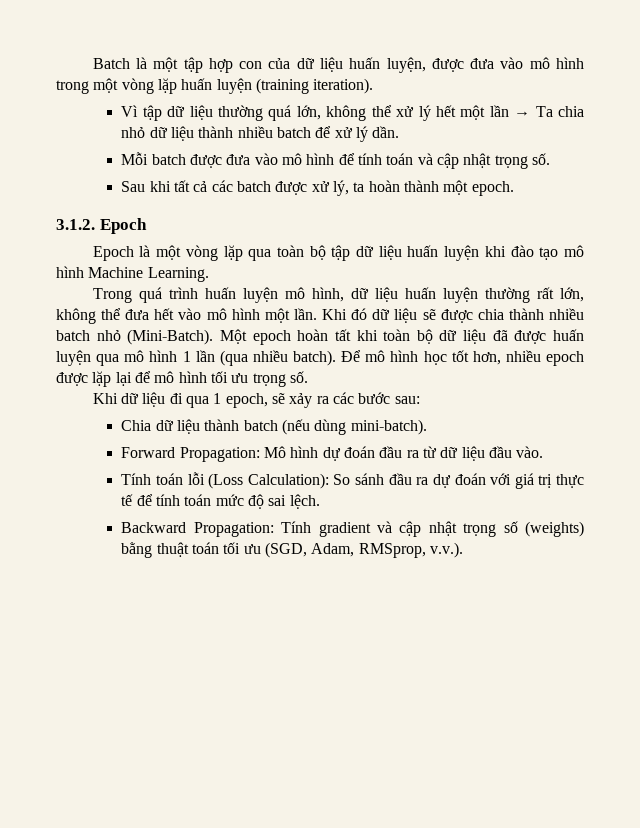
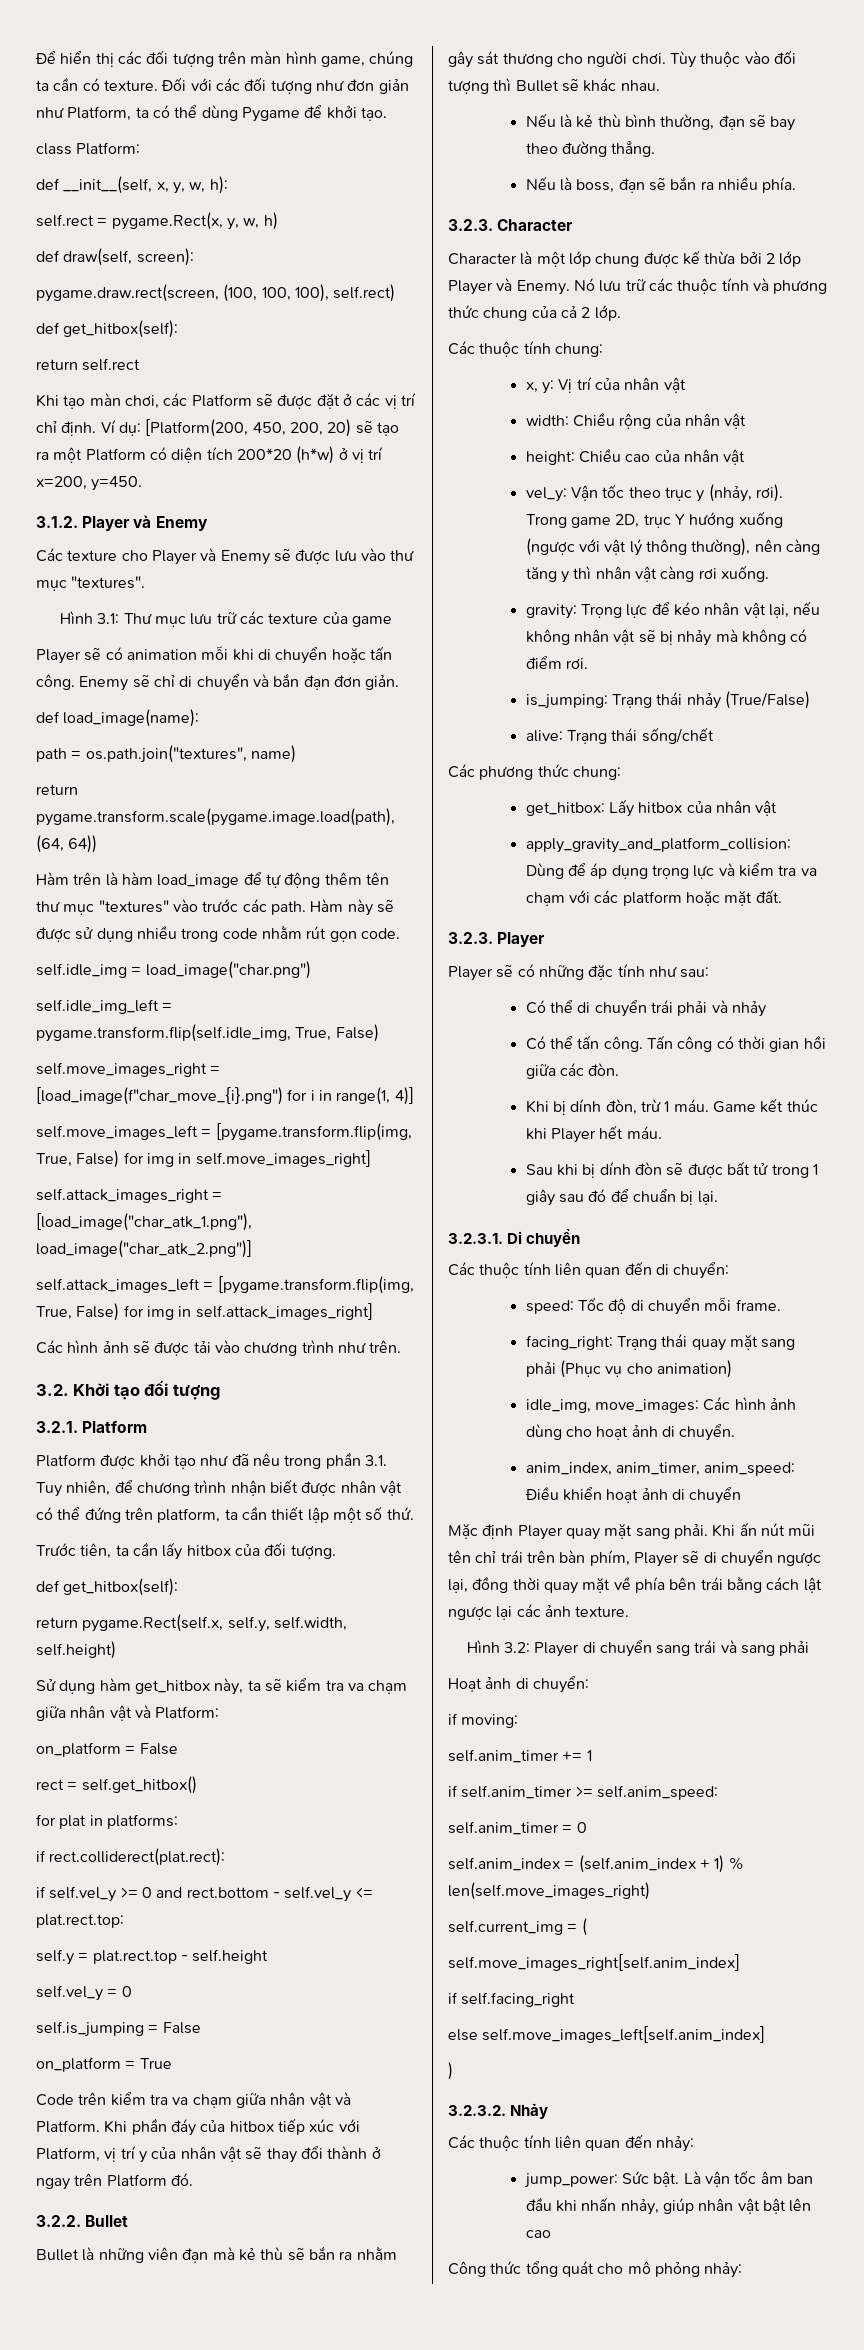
- Batch là một tập hợp con của dữ liệu huấn luyện, được đưa vào mô hình trong một vòng lặp huấn luyện (training iteration).
- Vì tập dữ liệu thường quá lớn, không thể xử lý hết một lần → Ta chia nhỏ dữ liệu thành nhiều batch để xử lý dần.
- Mỗi batch được đưa vào mô hình để tính toán và cập nhật trọng số.
- Sau khi tất cả các batch được xử lý, ta hoàn thành một epoch.
- 3.1.2. Epoch
- Epoch là một vòng lặp qua toàn bộ tập dữ liệu huấn luyện khi đào tạo mô hình Machine Learning.
- Trong quá trình huấn luyện mô hình, dữ liệu huấn luyện thường rất lớn, không thể đưa hết vào mô hình một lần. Khi đó dữ liệu sẽ được chia thành nhiều batch nhỏ (Mini-Batch). Một epoch hoàn tất khi toàn bộ dữ liệu đã được huấn luyện qua mô hình 1 lần (qua nhiều batch). Để mô hình học tốt hơn, nhiều epoch được lặp lại để mô hình tối ưu trọng số.
- Khi dữ liệu đi qua 1 epoch, sẽ xảy ra các bước sau:
- Chia dữ liệu thành batch (nếu dùng mini-batch).
- Forward Propagation: Mô hình dự đoán đầu ra từ dữ liệu đầu vào.
- Tính toán lỗi (Loss Calculation): So sánh đầu ra dự đoán với giá trị thực tế để tính toán mức độ sai lệch.
- Backward Propagation: Tính gradient và cập nhật trọng số (weights) bằng thuật toán tối ưu (SGD, Adam, RMSprop, v.v.).
+ Để hiển thị các đối tượng trên màn hình game, chúng ta cần có texture. Đối với các đối tượng như đơn giản như Platform, ta có thể dùng Pygame để khởi tạo.
+ class Platform:
+ def __init__(self, x, y, w, h):
+ self.rect = pygame.Rect(x, y, w, h)
+ def draw(self, screen):
+ pygame.draw.rect(screen, (100, 100, 100), self.rect)
+ def get_hitbox(self):
+ return self.rect
+ Khi tạo màn chơi, các Platform sẽ được đặt ở các vị trí chỉ định. Ví dụ: [Platform(200, 450, 200, 20) sẽ tạo ra một Platform có diện tích 200*20 (h*w) ở vị trí x=200, y=450.
+ 3.1.2. Player và Enemy
+ Các texture cho Player và Enemy sẽ được lưu vào thư mục "textures".
+ Hình 3.1: Thư mục lưu trữ các texture của game
+ Player sẽ có animation mỗi khi di chuyển hoặc tấn công. Enemy sẽ chỉ di chuyển và bắn đạn đơn giản.
+ def load_image(name):
+ path = os.path.join("textures", name)
+ return pygame.transform.scale(pygame.image.load(path), (64, 64))
+ Hàm trên là hàm load_image để tự động thêm tên thư mục "textures" vào trước các path. Hàm này sẽ được sử dụng nhiều trong code nhằm rút gọn code.
+ self.idle_img = load_image("char.png")
+ self.idle_img_left = pygame.transform.flip(self.idle_img, True, False)
+ self.move_images_right = [load_image(f"char_move_{i}.png") for i in range(1, 4)]
+ self.move_images_left = [pygame.transform.flip(img, True, False) for img in self.move_images_right]
+ self.attack_images_right = [load_image("char_atk_1.png"), load_image("char_atk_2.png")]
+ self.attack_images_left = [pygame.transform.flip(img, True, False) for img in self.attack_images_right]
+ Các hình ảnh sẽ được tải vào chương trình như trên.
+ 3.2. Khởi tạo đối tượng
+ 3.2.1. Platform
+ Platform được khởi tạo như đã nêu trong phần 3.1. Tuy nhiên, để chương trình nhận biết được nhân vật có thể đứng trên platform, ta cần thiết lập một số thứ.
+ Trước tiên, ta cần lấy hitbox của đối tượng.
+ def get_hitbox(self):
+ return pygame.Rect(self.x, self.y, self.width, self.height)
+ Sử dụng hàm get_hitbox này, ta sẽ kiểm tra va chạm giữa nhân vật và Platform:
+ on_platform = False
+ rect = self.get_hitbox()
+ for plat in platforms:
+ if rect.colliderect(plat.rect):
+ if self.vel_y >= 0 and rect.bottom - self.vel_y <= plat.rect.top:
+ self.y = plat.rect.top - self.height
+ self.vel_y = 0
+ self.is_jumping = False
+ on_platform = True
+ Code trên kiểm tra va chạm giữa nhân vật và Platform. Khi phần đáy của hitbox tiếp xúc với Platform, vị trí y của nhân vật sẽ thay đổi thành ở ngay trên Platform đó.
+ 3.2.2. Bullet
+ Bullet là những viên đạn mà kẻ thù sẽ bắn ra nhằm gây sát thương cho người chơi. Tùy thuộc vào đối tượng thì Bullet sẽ khác nhau.
+ Nếu là kẻ thù bình thường, đạn sẽ bay theo đường thẳng.
+ Nếu là boss, đạn sẽ bắn ra nhiều phía.
+ 3.2.3. Character
+ Character là một lớp chung được kế thừa bởi 2 lớp Player và Enemy. Nó lưu trữ các thuộc tính và phương thức chung của cả 2 lớp.
+ Các thuộc tính chung:
+ x, y: Vị trí của nhân vật
+ width: Chiều rộng của nhân vật
+ height: Chiều cao của nhân vật
+ vel_y: Vận tốc theo trục y (nhảy, rơi). Trong game 2D, trục Y hướng xuống (ngược với vật lý thông thường), nên càng tăng y thì nhân vật càng rơi xuống.
+ gravity: Trọng lực để kéo nhân vật lại, nếu không nhân vật sẽ bị nhảy mà không có điểm rơi.
+ is_jumping: Trạng thái nhảy (True/False)
+ alive: Trạng thái sống/chết
+ Các phương thức chung:
+ get_hitbox: Lấy hitbox của nhân vật
+ apply_gravity_and_platform_collision: Dùng để áp dụng trọng lực và kiểm tra va chạm với các platform hoặc mặt đất.
+ 3.2.3. Player
+ Player sẽ có những đặc tính như sau:
+ Có thể di chuyển trái phải và nhảy
+ Có thể tấn công. Tấn công có thời gian hồi giữa các đòn.
+ Khi bị dính đòn, trừ 1 máu. Game kết thúc khi Player hết máu.
+ Sau khi bị dính đòn sẽ được bất tử trong 1 giây sau đó để chuẩn bị lại.
+ 3.2.3.1. Di chuyển
+ Các thuộc tính liên quan đến di chuyển:
+ speed: Tốc độ di chuyển mỗi frame.
+ facing_right: Trạng thái quay mặt sang phải (Phục vụ cho animation)
+ idle_img, move_images: Các hình ảnh dùng cho hoạt ảnh di chuyển.
+ anim_index, anim_timer, anim_speed: Điều khiển hoạt ảnh di chuyển
+ Mặc định Player quay mặt sang phải. Khi ấn nút mũi tên chỉ trái trên bàn phím, Player sẽ di chuyển ngược lại, đồng thời quay mặt về phía bên trái bằng cách lật ngược lại các ảnh texture.
+ Hình 3.2: Player di chuyển sang trái và sang phải
+ Hoạt ảnh di chuyển:
+ if moving:
+ self.anim_timer += 1
+ if self.anim_timer >= self.anim_speed:
+ self.anim_timer = 0
+ self.anim_index = (self.anim_index + 1) % len(self.move_images_right)
+ self.current_img = (
+ self.move_images_right[self.anim_index]
+ if self.facing_right
+ else self.move_images_left[self.anim_index]
+ )
+ 3.2.3.2. Nhảy
+ Các thuộc tính liên quan đến nhảy:
+ jump_power: Sức bật. Là vận tốc âm ban đầu khi nhấn nhảy, giúp nhân vật bật lên cao
+ Công thức tổng quát cho mô phỏng nhảy:

